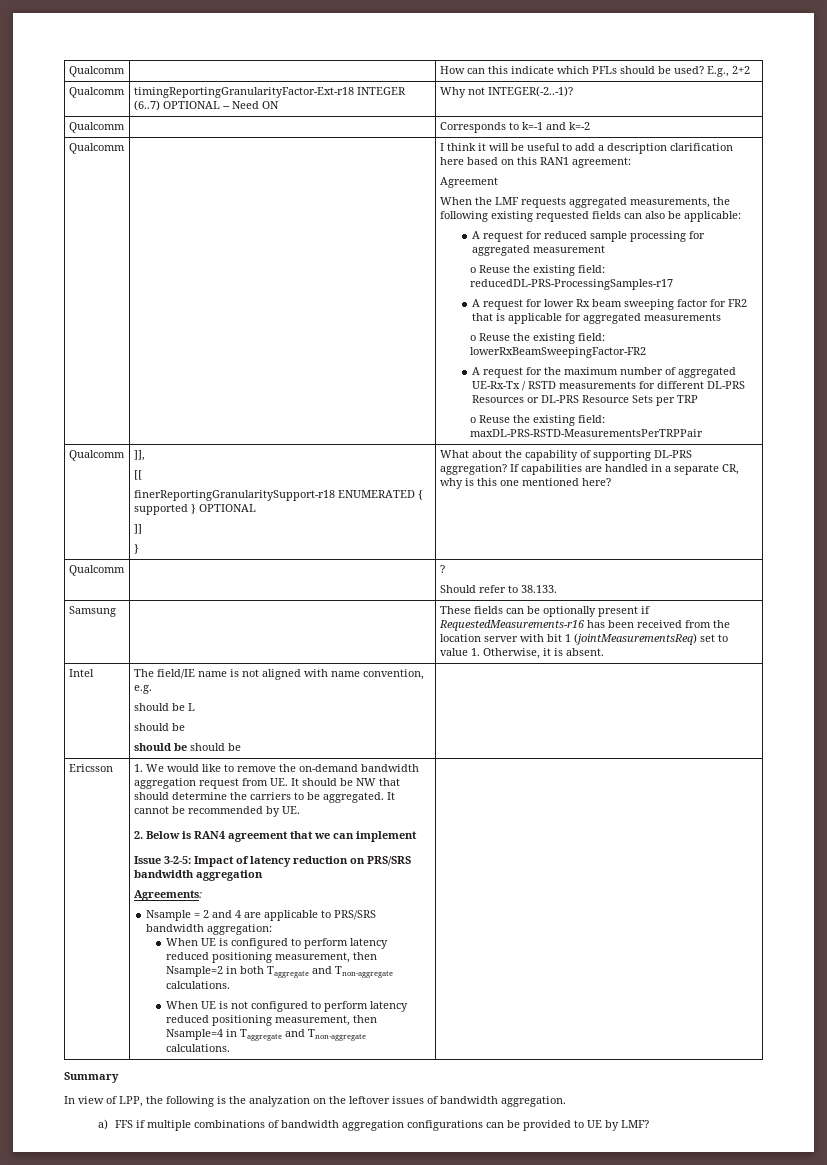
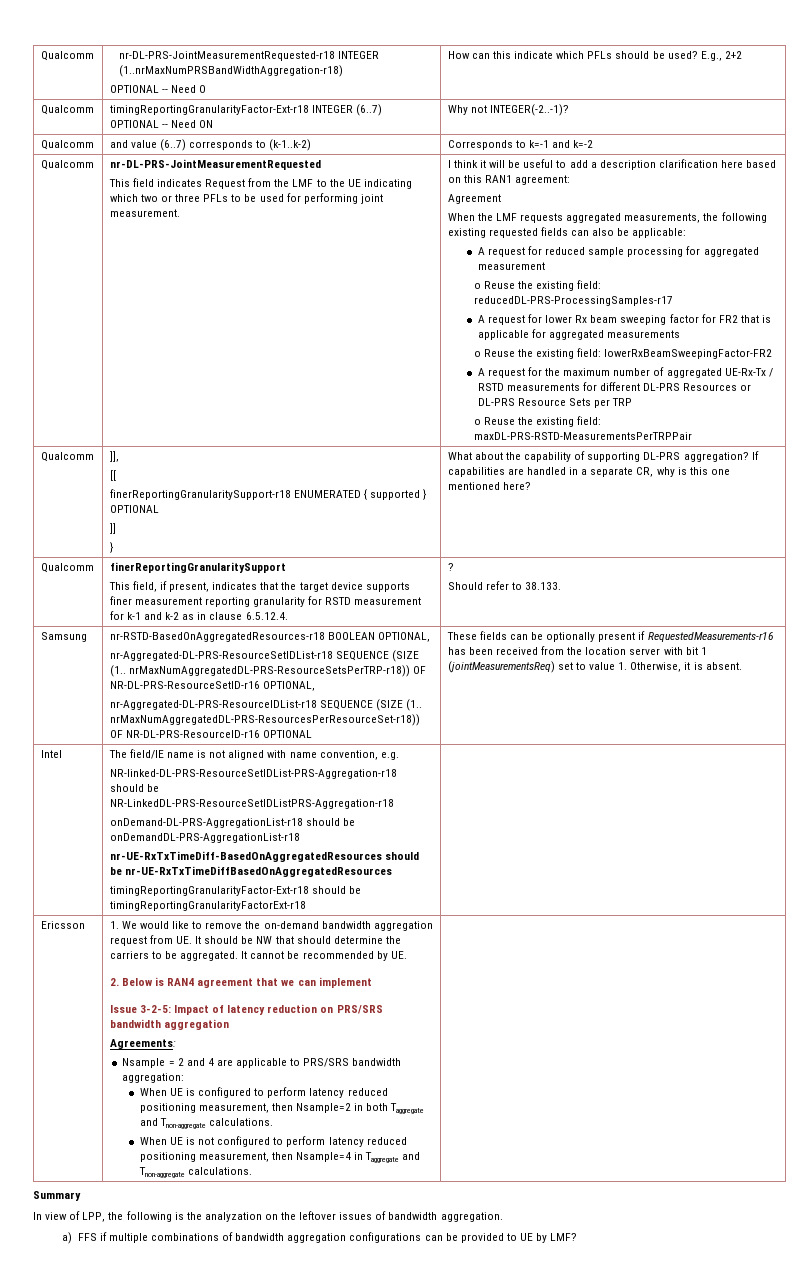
- Qualcomm | | How can this indicate which PFLs should be used? E.g., 2+2
+ Qualcomm | nr-DL-PRS-JointMeasurementRequested-r18 INTEGER (1..nrMaxNumPRSBandWidthAggregation-r18)
+ OPTIONAL -- Need O | How can this indicate which PFLs should be used? E.g., 2+2
- Qualcomm | | Corresponds to k=-1 and k=-2
+ Qualcomm | and value (6..7) corresponds to (k-1..k-2) | Corresponds to k=-1 and k=-2
+ nr-DL-PRS-JointMeasurementRequested
+ This field indicates Request from the LMF to the UE indicating which two or three PFLs to be used for performing joint measurement.
- Qualcomm | | ?
+ Qualcomm | finerReportingGranularitySupport
+ This field, if present, indicates that the target device supports finer measurement reporting granularity for RSTD measurement for k-1 and k-2 as in clause 6.5.12.4. | ?
+ nr-RSTD-BasedOnAggregatedResources-r18 BOOLEAN OPTIONAL,
+ nr-Aggregated-DL-PRS-ResourceSetIDList-r18 SEQUENCE (SIZE (1.. nrMaxNumAggregatedDL-PRS-ResourceSetsPerTRP-r18)) OF NR-DL-PRS-ResourceSetID-r16 OPTIONAL,
+ nr-Aggregated-DL-PRS-ResourceIDList-r18 SEQUENCE (SIZE (1.. nrMaxNumAggregatedDL-PRS-ResourcesPerResourceSet-r18)) OF NR-DL-PRS-ResourceID-r16 OPTIONAL
  Intel | The field/IE name is not aligned with name convention, e.g.
- should be L
- should be
- should be should be |
+ NR-linked-DL-PRS-ResourceSetIDList-PRS-Aggregation-r18 should be NR-LinkedDL-PRS-ResourceSetIDListPRS-Aggregation-r18
+ onDemand-DL-PRS-AggregationList-r18 should be onDemandDL-PRS-AggregationList-r18
+ nr-UE-RxTxTimeDiff-BasedOnAggregatedResources should be nr-UE-RxTxTimeDiffBasedOnAggregatedResources
+ timingReportingGranularityFactor-Ext-r18 should be timingReportingGranularityFactorExt-r18 |

